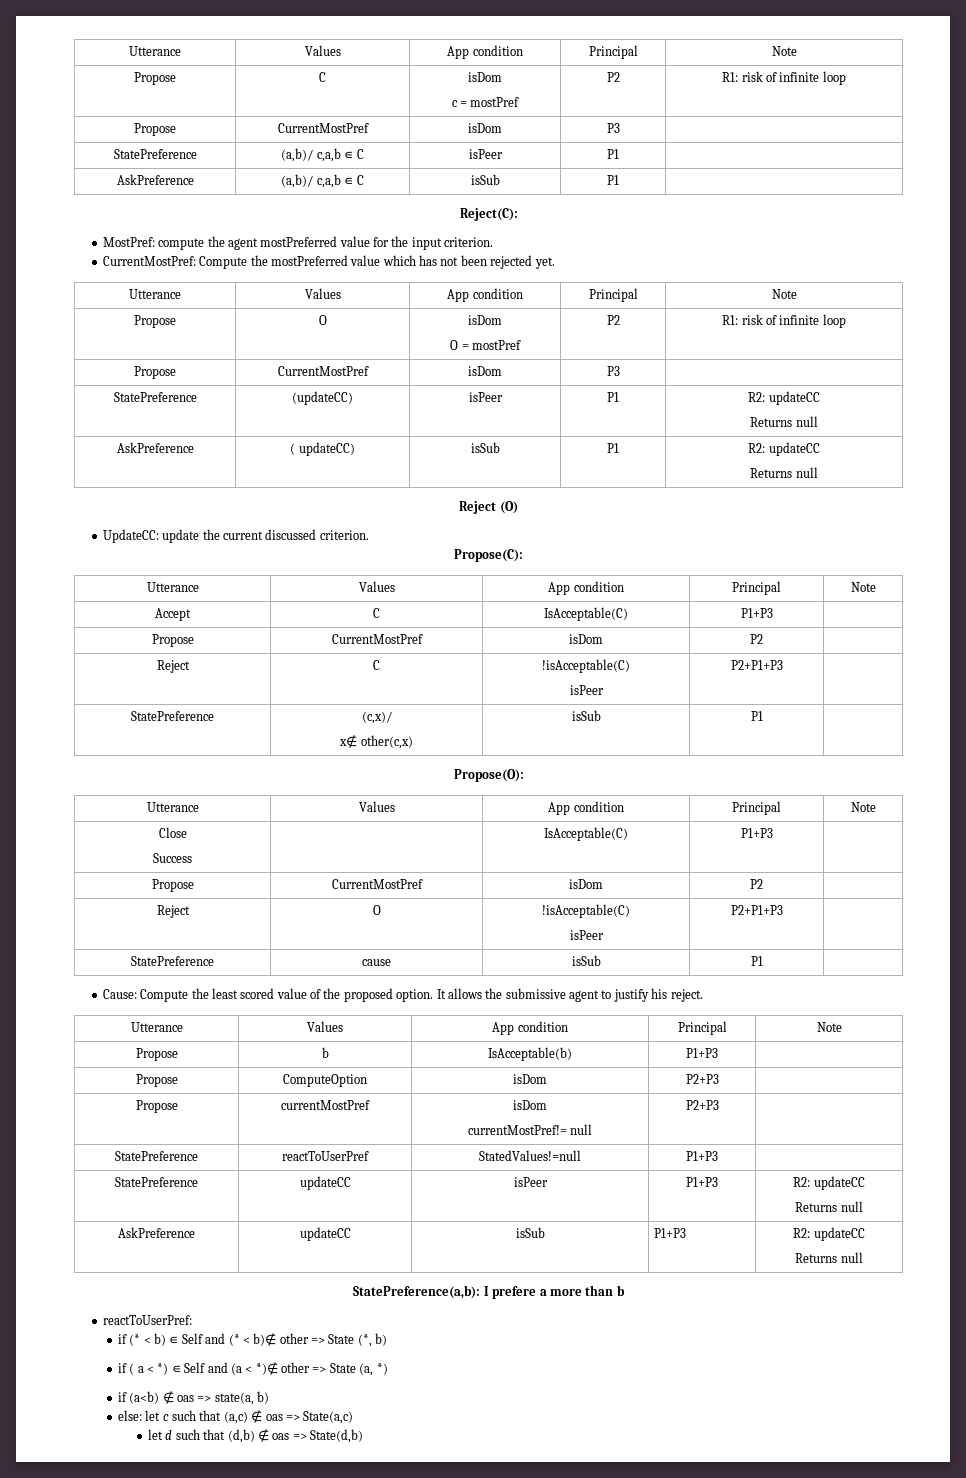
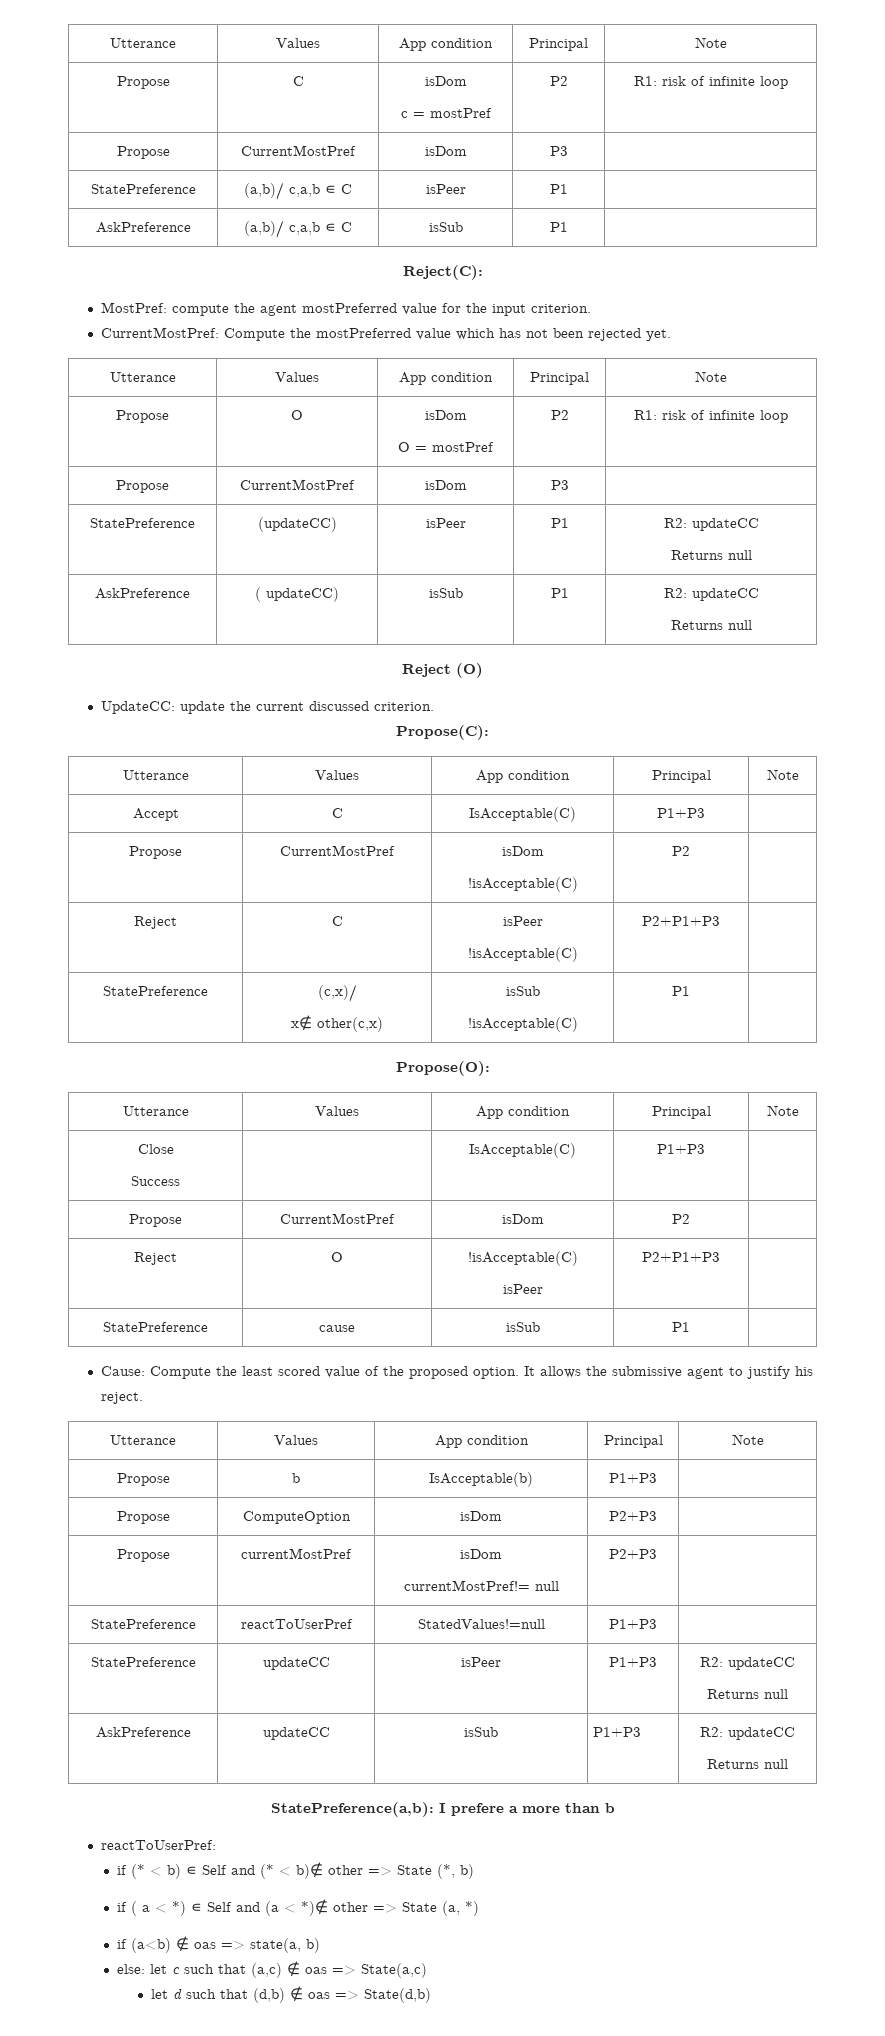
  Accept | C | IsAcceptable(C) | P1+P3 |
- Propose | CurrentMostPref | isDom | P2 |
+ Propose | CurrentMostPref | isDom
+ !isAcceptable(C) | P2 |
- Reject | C | !isAcceptable(C)
- isPeer | P2+P1+P3 |
+ Reject | C | isPeer
+ !isAcceptable(C) | P2+P1+P3 |
  StatePreference | (c,x)/
- x∉ other(c,x) | isSub | P1 |
+ x∉ other(c,x) | isSub
+ !isAcceptable(C) | P1 |

